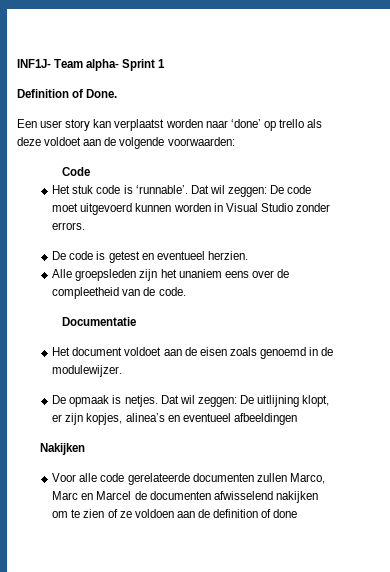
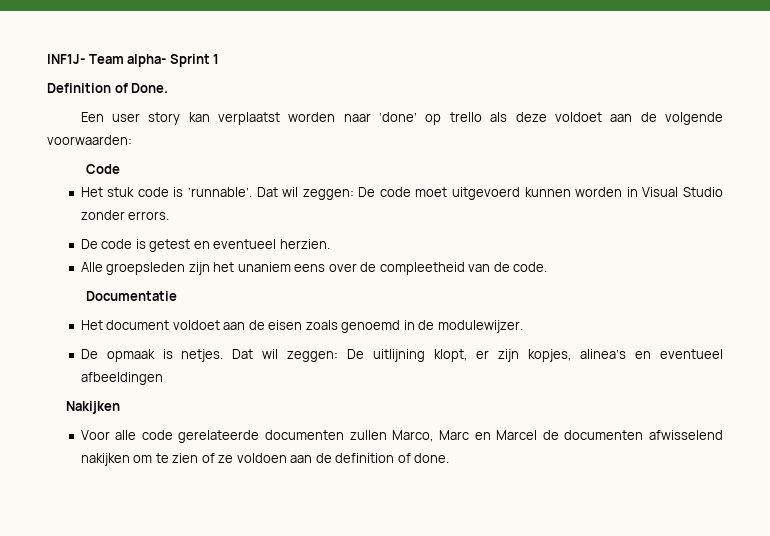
- Voor alle code gerelateerde documenten zullen Marco, Marc en Marcel de documenten afwisselend nakijken om te zien of ze voldoen aan de definition of done
+ Voor alle code gerelateerde documenten zullen Marco, Marc en Marcel de documenten afwisselend nakijken om te zien of ze voldoen aan de definition of done.

